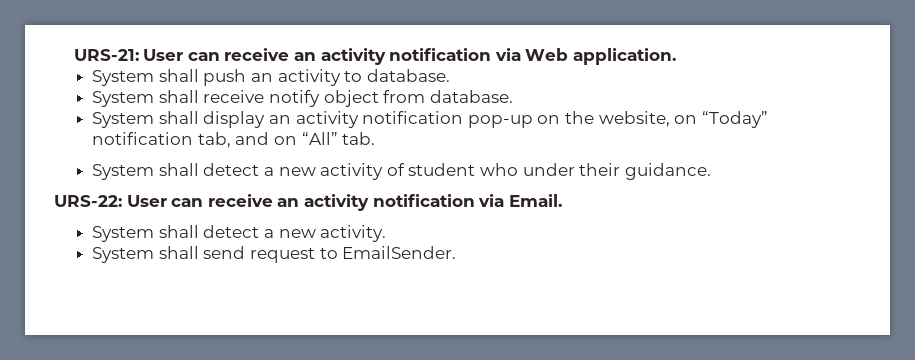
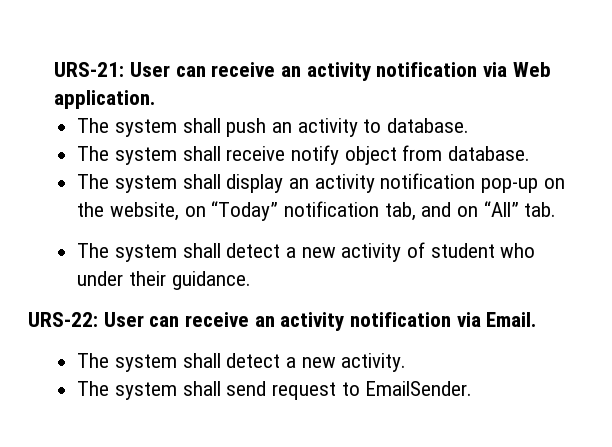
- System shall push an activity to database.
+ The system shall push an activity to database.
- System shall receive notify object from database.
+ The system shall receive notify object from database.
- System shall display an activity notification pop-up on the website, on “Today” notification tab, and on “All” tab.
+ The system shall display an activity notification pop-up on the website, on “Today” notification tab, and on “All” tab.
- System shall detect a new activity of student who under their guidance.
+ The system shall detect a new activity of student who under their guidance.
- System shall detect a new activity.
+ The system shall detect a new activity.
- System shall send request to EmailSender.
+ The system shall send request to EmailSender.

